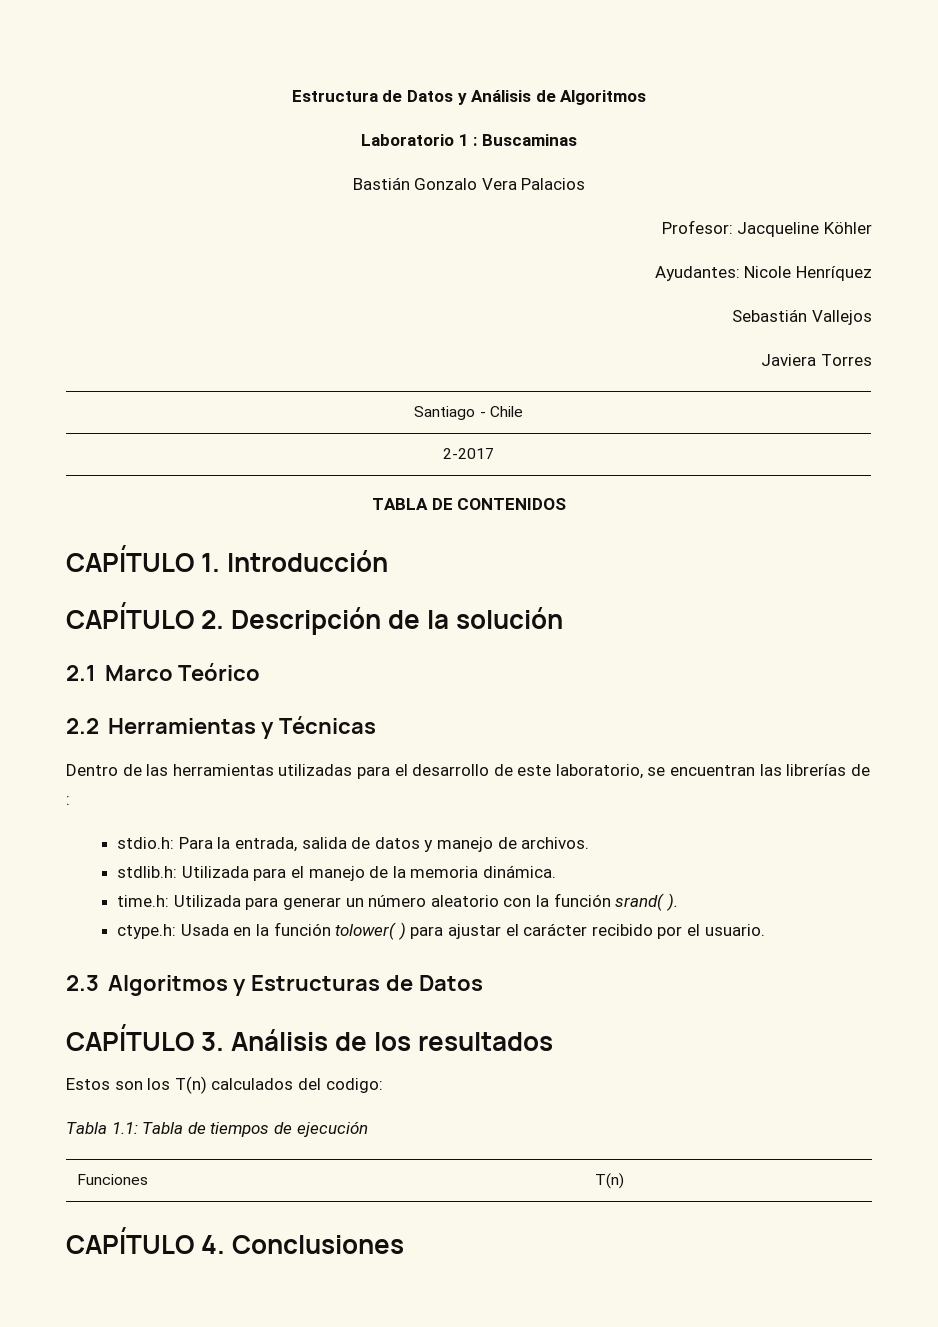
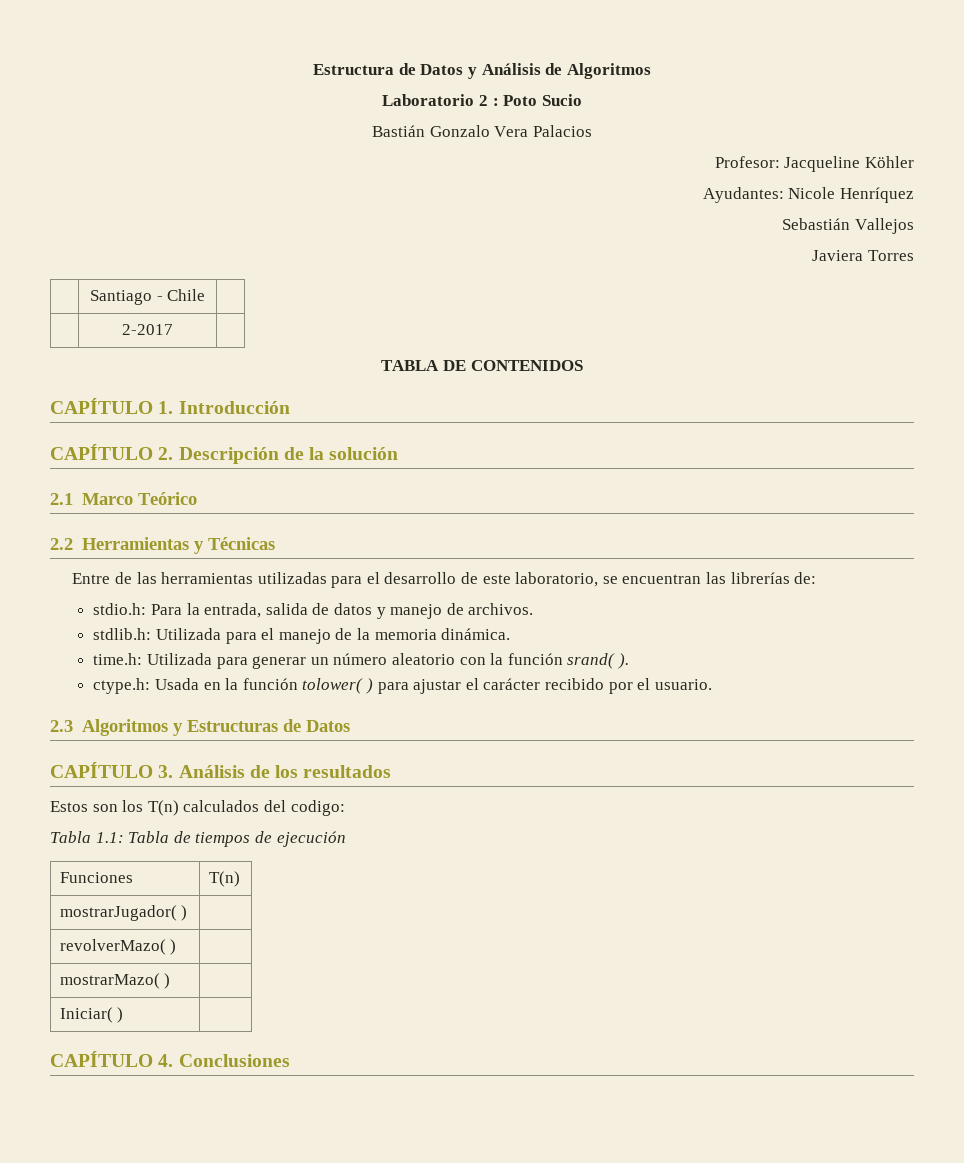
- Laboratorio 1 : Buscaminas
+ Laboratorio 2 : Poto Sucio
- Dentro de las herramientas utilizadas para el desarrollo de este laboratorio, se encuentran las librerías de :
+ Entre de las herramientas utilizadas para el desarrollo de este laboratorio, se encuentran las librerías de:
+ mostrarJugador( ) |
+ revolverMazo( ) |
+ mostrarMazo( ) |
+ Iniciar( ) |

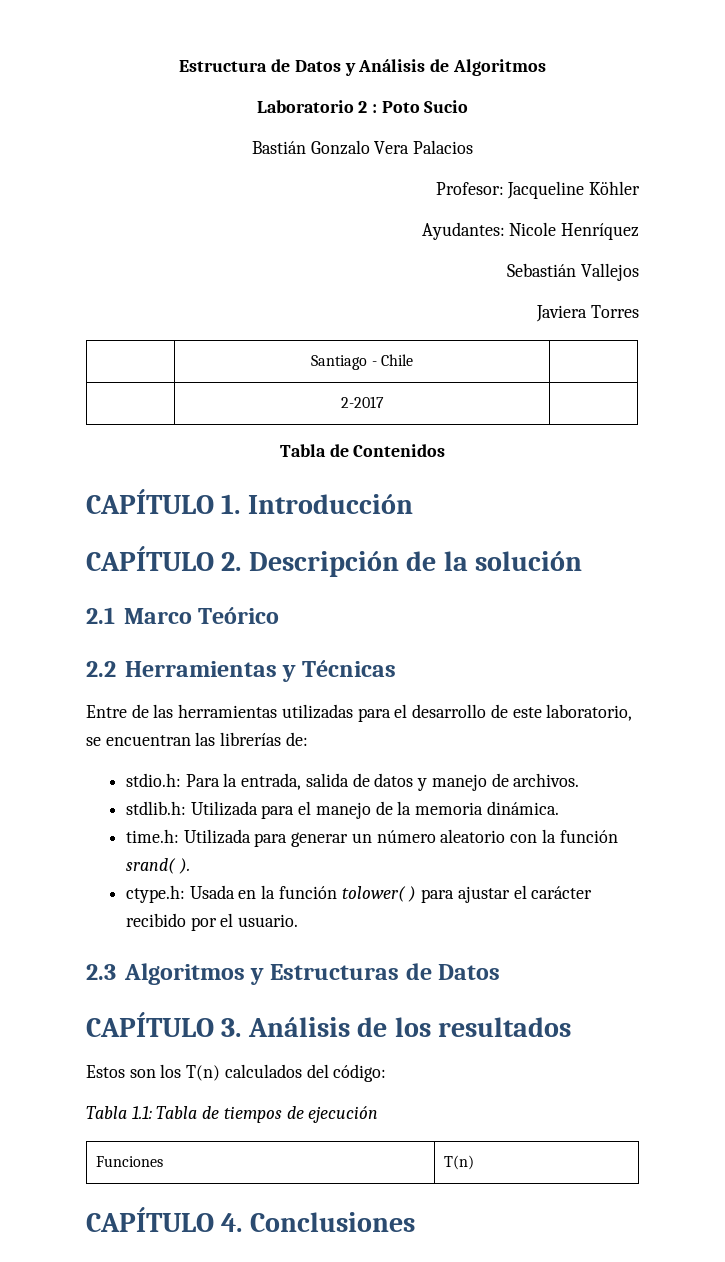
- TABLA DE CONTENIDOS
+ Tabla de Contenidos
- Estos son los T(n) calculados del codigo:
+ Estos son los T(n) calculados del código:
- mostrarJugador( ) |
- revolverMazo( ) |
- mostrarMazo( ) |
- Iniciar( ) |

